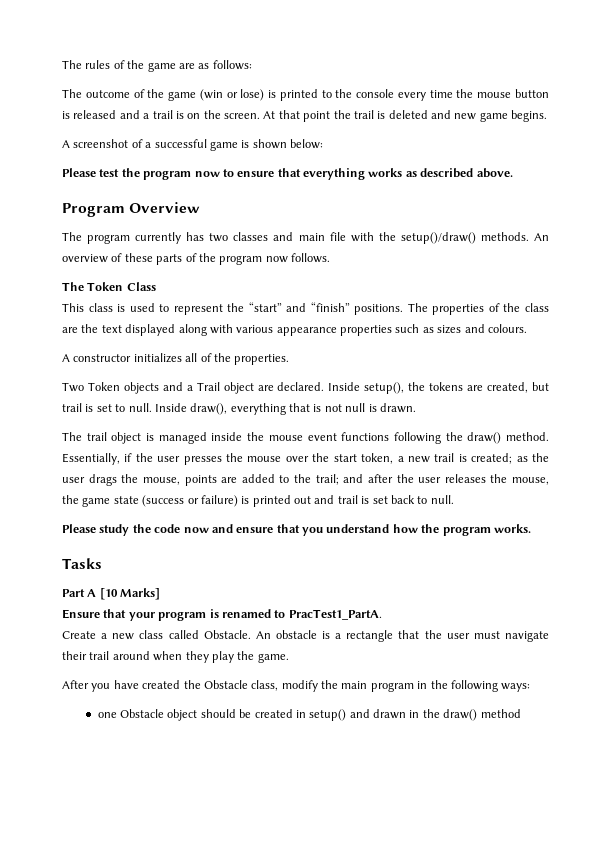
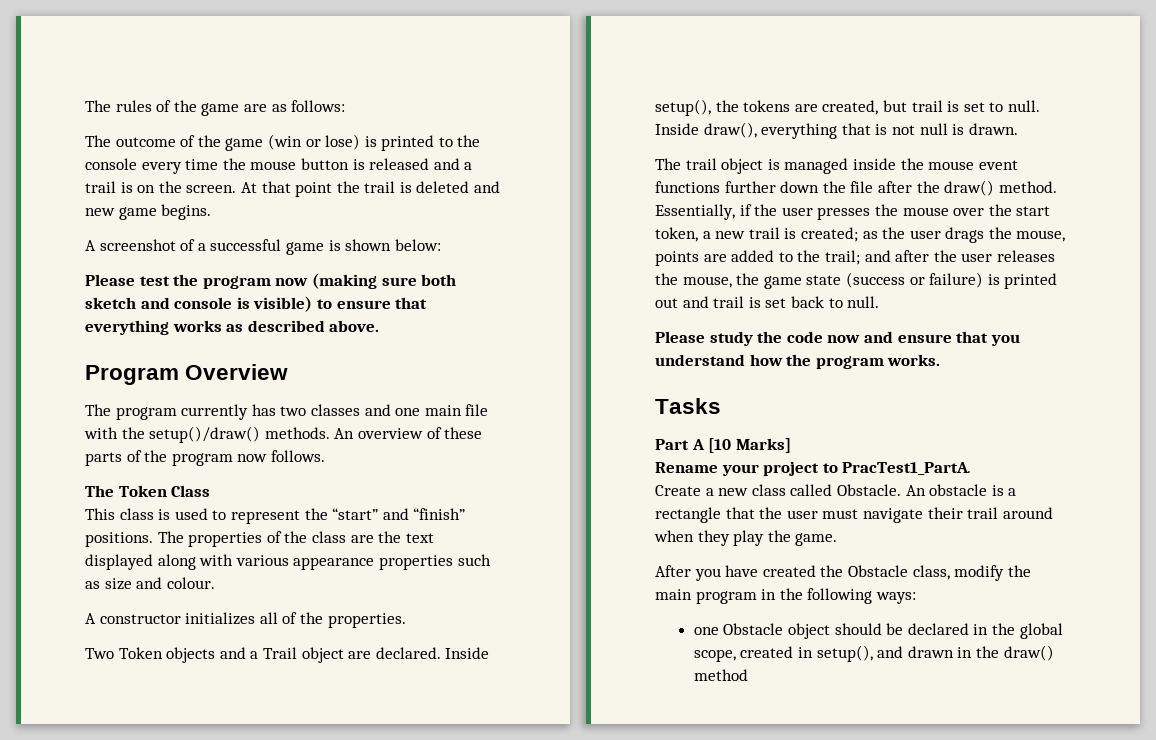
- Please test the program now to ensure that everything works as described above.
+ Please test the program now (making sure both sketch and console is visible) to ensure that everything works as described above.
- The program currently has two classes and main file with the setup()/draw() methods.
+ The program currently has two classes and one main file with the setup()/draw() methods.
- The properties of the class are the text displayed along with various appearance properties such as sizes and colours.
+ The properties of the class are the text displayed along with various appearance properties such as size and colour.
- The trail object is managed inside the mouse event functions following the draw() method.
+ The trail object is managed inside the mouse event functions further down the file after the draw() method.
- Ensure that your program is renamed to PracTest1_PartA.
+ Rename your project to PracTest1_PartA.
- one Obstacle object should be created in setup() and drawn in the draw() method
+ one Obstacle object should be declared in the global scope, created in setup(), and drawn in the draw() method

